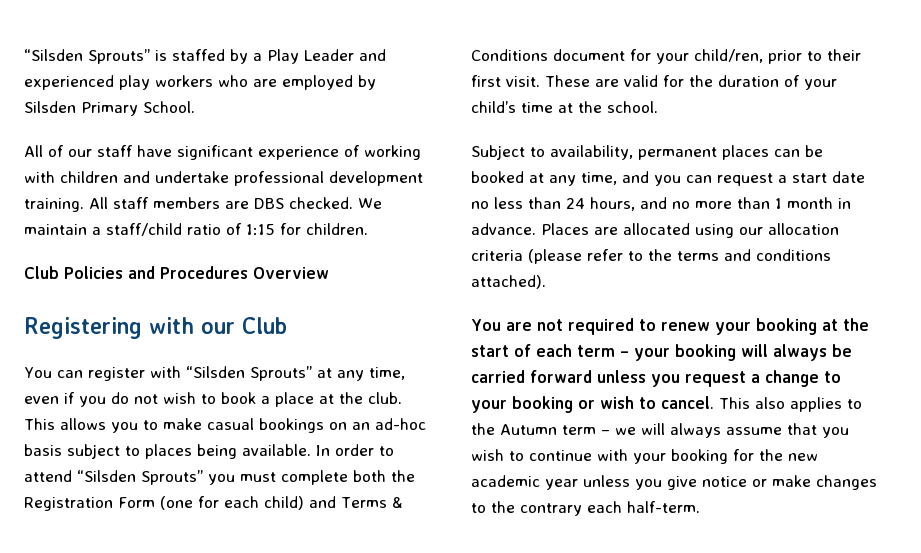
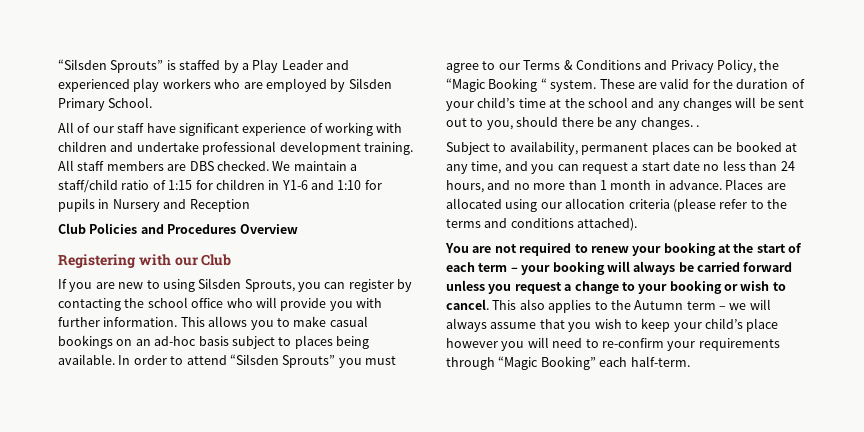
- We maintain a staff/child ratio of 1:15 for children.
+ We maintain a staff/child ratio of 1:15 for children in Y1-6 and 1:10 for pupils in Nursery and Reception
- You can register with “Silsden Sprouts” at any time, even if you do not wish to book a place at the club.
+ If you are new to using Silsden Sprouts, you can register by contacting the school office who will provide you with further information.
- In order to attend “Silsden Sprouts” you must complete both the Registration Form (one for each child) and Terms & Conditions document for your child/ren, prior to their first visit.
+ In order to attend “Silsden Sprouts” you must agree to our Terms & Conditions and Privacy Policy, the “Magic Booking “ system.
- These are valid for the duration of your child’s time at the school.
+ These are valid for the duration of your child’s time at the school and any changes will be sent out to you, should there be any changes. .
- This also applies to the Autumn term – we will always assume that you wish to continue with your booking for the new academic year unless you give notice or make changes to the contrary each half-term.
+ This also applies to the Autumn term – we will always assume that you wish to keep your child’s place however you will need to re-confirm your requirements through “Magic Booking” each half-term.

